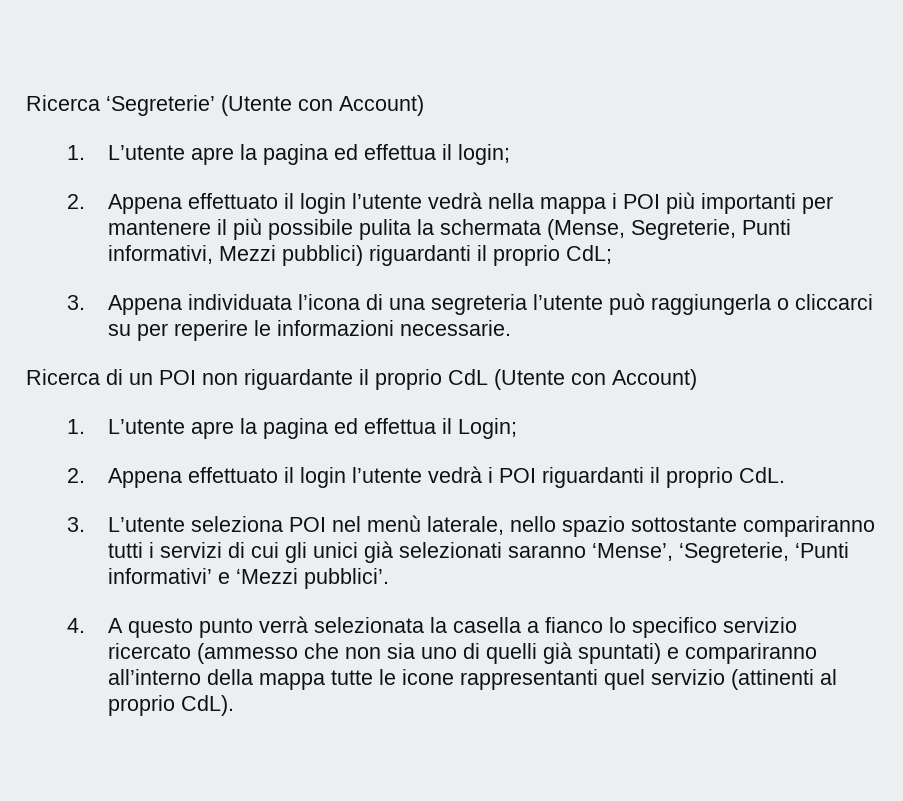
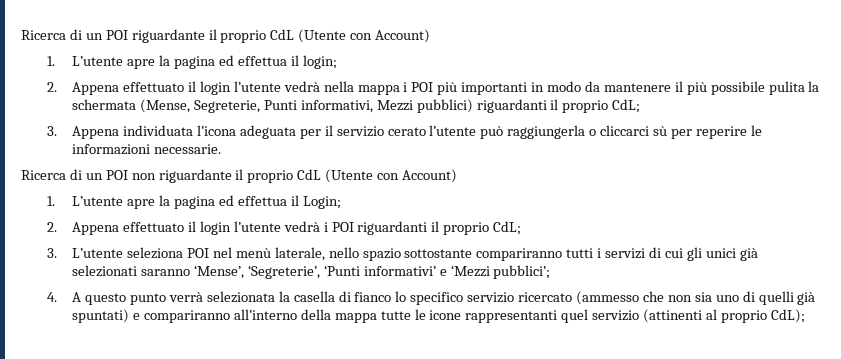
- Ricerca ‘Segreterie’ (Utente con Account)
+ Ricerca di un POI riguardante il proprio CdL (Utente con Account)
- 2. Appena effettuato il login l’utente vedrà nella mappa i POI più importanti per mantenere il più possibile pulita la schermata (Mense, Segreterie, Punti informativi, Mezzi pubblici) riguardanti il proprio CdL;
+ 2. Appena effettuato il login l’utente vedrà nella mappa i POI più importanti in modo da mantenere il più possibile pulita la schermata (Mense, Segreterie, Punti informativi, Mezzi pubblici) riguardanti il proprio CdL;
- 3. Appena individuata l’icona di una segreteria l’utente può raggiungerla o cliccarci su per reperire le informazioni necessarie.
+ 3. Appena individuata l’icona adeguata per il servizio cerato l’utente può raggiungerla o cliccarci sù per reperire le informazioni necessarie.
- 2. Appena effettuato il login l’utente vedrà i POI riguardanti il proprio CdL.
+ 2. Appena effettuato il login l’utente vedrà i POI riguardanti il proprio CdL;
- 3. L’utente seleziona POI nel menù laterale, nello spazio sottostante compariranno tutti i servizi di cui gli unici già selezionati saranno ‘Mense’, ‘Segreterie, ‘Punti informativi’ e ‘Mezzi pubblici’.
+ 3. L’utente seleziona POI nel menù laterale, nello spazio sottostante compariranno tutti i servizi di cui gli unici già selezionati saranno ‘Mense’, ‘Segreterie’, ‘Punti informativi’ e ‘Mezzi pubblici’;
- 4. A questo punto verrà selezionata la casella a fianco lo specifico servizio ricercato (ammesso che non sia uno di quelli già spuntati) e compariranno all’interno della mappa tutte le icone rappresentanti quel servizio (attinenti al proprio CdL).
+ 4. A questo punto verrà selezionata la casella di fianco lo specifico servizio ricercato (ammesso che non sia uno di quelli già spuntati) e compariranno all’interno della mappa tutte le icone rappresentanti quel servizio (attinenti al proprio CdL);

